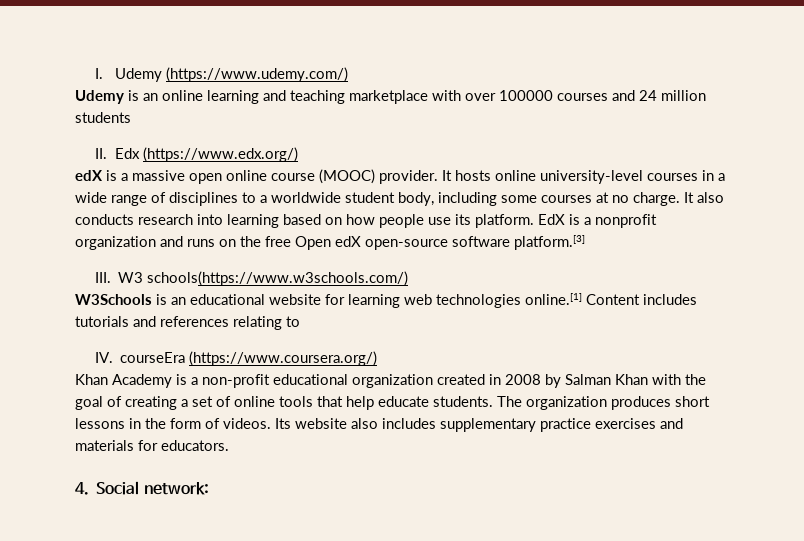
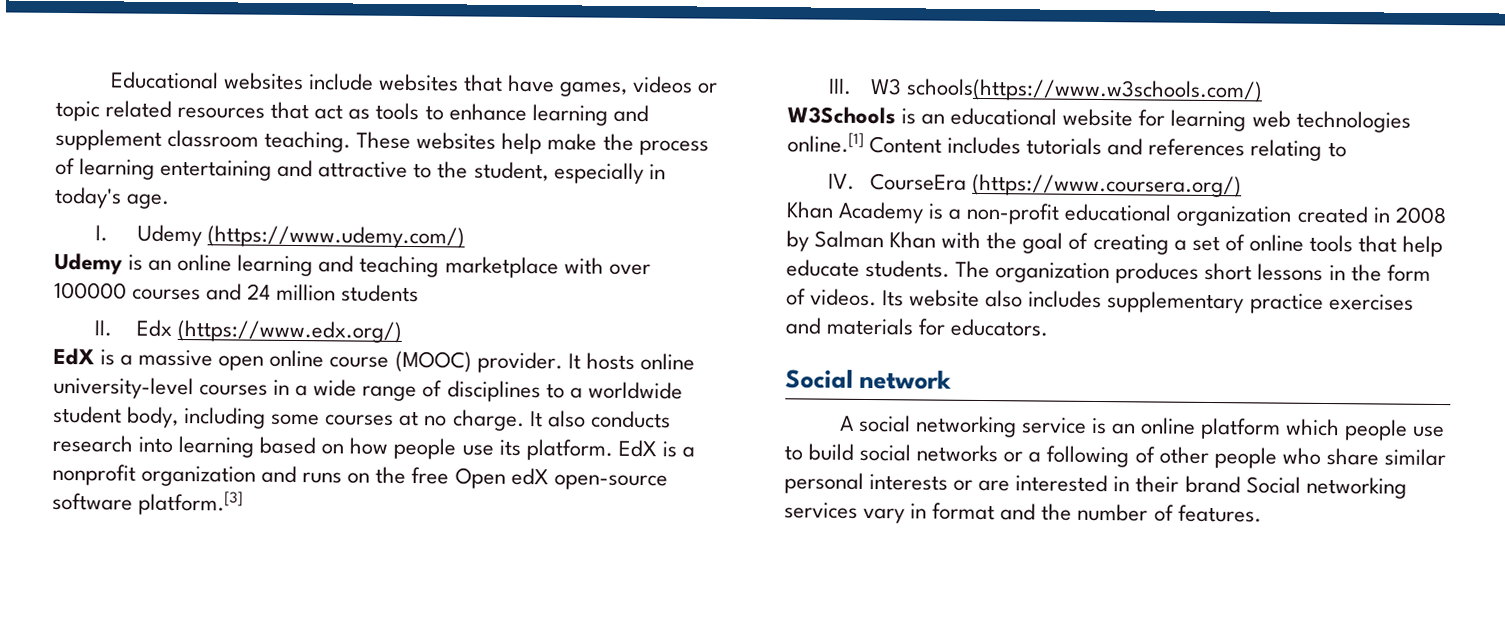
+ Educational websites include websites that have games, videos or topic related resources that act as tools to enhance learning and supplement classroom teaching. These websites help make the process of learning entertaining and attractive to the student, especially in today's age.
- edX is a massive open online course (MOOC) provider.
+ EdX is a massive open online course (MOOC) provider.
- IV. courseEra (https://www.coursera.org/)
+ IV. CourseEra (https://www.coursera.org/)
- 4. Social network:
+ Social network
+ A social networking service is an online platform which people use to build social networks or a following of other people who share similar personal interests or are interested in their brand Social networking services vary in format and the number of features.

